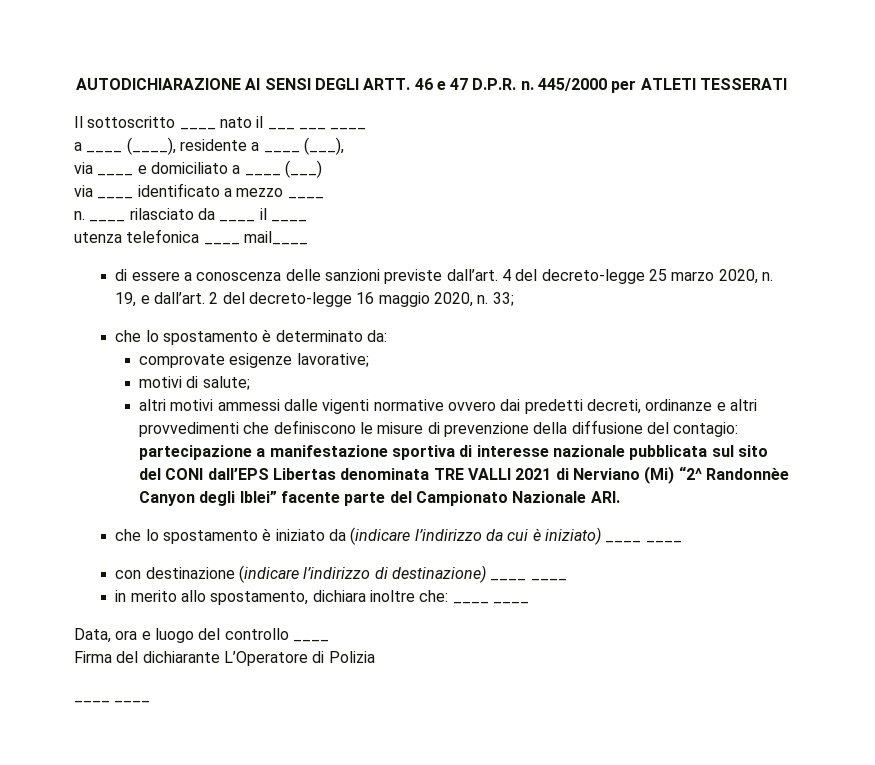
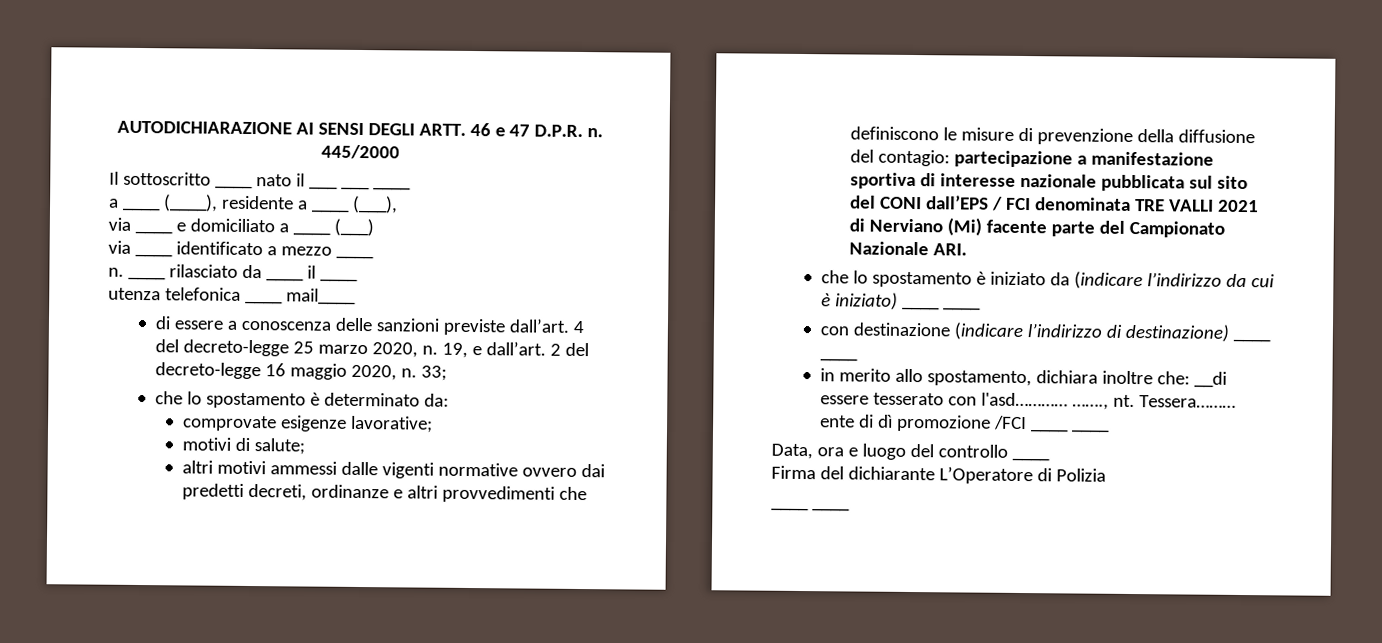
- 445/2000 per ATLETI TESSERATI
+ 445/2000
- altri motivi ammessi dalle vigenti normative ovvero dai predetti decreti, ordinanze e altri provvedimenti che definiscono le misure di prevenzione della diffusione del contagio: partecipazione a manifestazione sportiva di interesse nazionale pubblicata sul sito del CONI dall’EPS Libertas denominata TRE VALLI 2021 di Nerviano (Mi) “2^ Randonnèe Canyon degli Iblei” facente parte del Campionato Nazionale ARI.
+ altri motivi ammessi dalle vigenti normative ovvero dai predetti decreti, ordinanze e altri provvedimenti che definiscono le misure di prevenzione della diffusione del contagio: partecipazione a manifestazione sportiva di interesse nazionale pubblicata sul sito del CONI dall’EPS / FCI denominata TRE VALLI 2021 di Nerviano (Mi) facente parte del Campionato Nazionale ARI.
- in merito allo spostamento, dichiara inoltre che: ____ ____
+ in merito allo spostamento, dichiara inoltre che: __di essere tesserato con l'asd………… ……., nt. Tessera……… ente di dì promozione /FCI ____ ____

